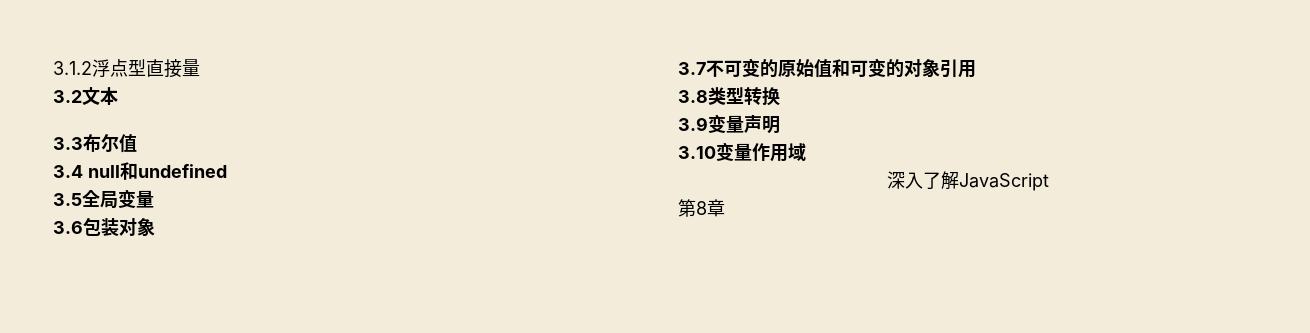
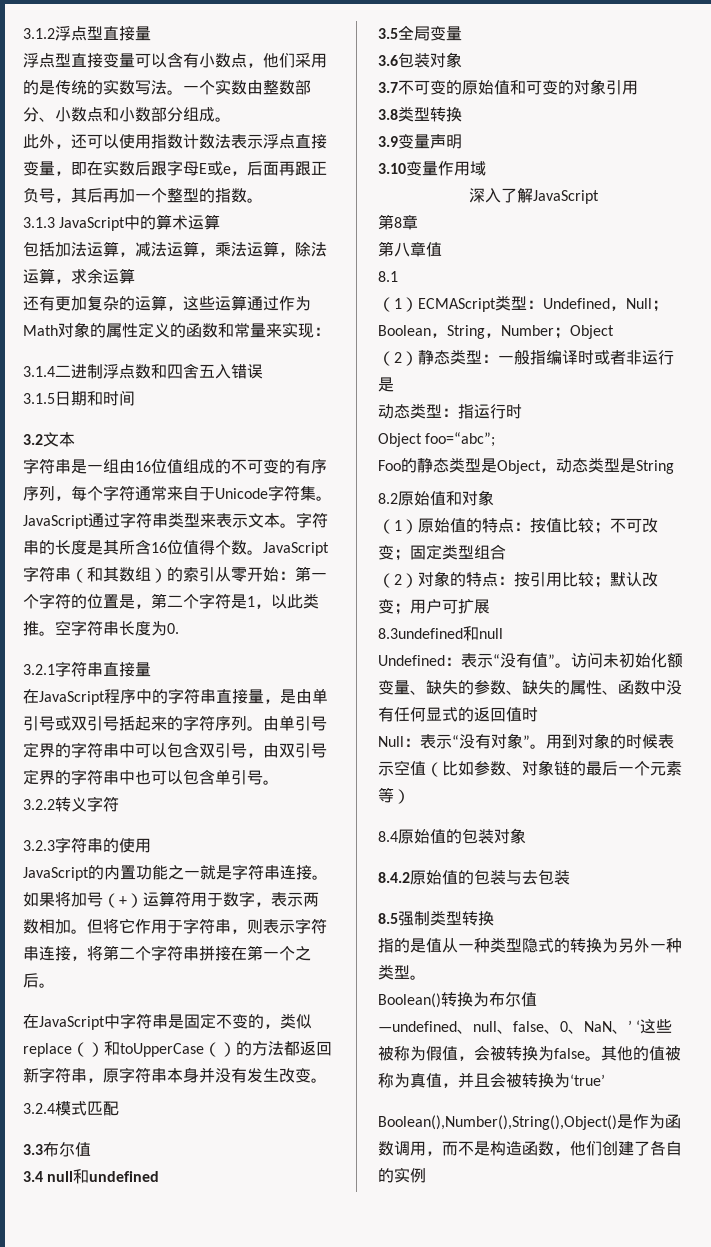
+ 浮点型直接变量可以含有小数点，他们采用的是传统的实数写法。一个实数由整数部分、小数点和小数部分组成。
+ 此外，还可以使用指数计数法表示浮点直接变量，即在实数后跟字母E或e，后面再跟正负号，其后再加一个整型的指数。
+ 3.1.3 JavaScript中的算术运算
+ 包括加法运算，减法运算，乘法运算，除法运算，求余运算
+ 还有更加复杂的运算，这些运算通过作为Math对象的属性定义的函数和常量来实现：
+ 3.1.4二进制浮点数和四舍五入错误
+ 3.1.5日期和时间
  3.2文本
+ 字符串是一组由16位值组成的不可变的有序序列，每个字符通常来自于Unicode字符集。JavaScript通过字符串类型来表示文本。字符串的长度是其所含16位值得个数。JavaScript字符串（和其数组）的索引从零开始：第一个字符的位置是，第二个字符是1，以此类推。空字符串长度为0.
+ 3.2.1字符串直接量
+ 在JavaScript程序中的字符串直接量，是由单引号或双引号括起来的字符序列。由单引号定界的字符串中可以包含双引号，由双引号定界的字符串中也可以包含单引号。
+ 3.2.2转义字符
+ 3.2.3字符串的使用
+ JavaScript的内置功能之一就是字符串连接。如果将加号（+）运算符用于数字，表示两数相加。但将它作用于字符串，则表示字符串连接，将第二个字符串拼接在第一个之后。
+ 在JavaScript中字符串是固定不变的，类似replace（）和toUpperCase（）的方法都返回新字符串，原字符串本身并没有发生改变。
+ 3.2.4模式匹配
+ 第八章值
+ 8.1
+ （1）ECMAScript类型：Undefined，Null；Boolean，String，Number；Object
+ （2）静态类型：一般指编译时或者非运行是
+ 动态类型：指运行时
+ Object foo=“abc”;
+ Foo的静态类型是Object，动态类型是String
+ 8.2原始值和对象
+ （1）原始值的特点：按值比较；不可改变；固定类型组合
+ （2）对象的特点：按引用比较；默认改变；用户可扩展
+ 8.3undefined和null
+ Undefined：表示“没有值”。访问未初始化额变量、缺失的参数、缺失的属性、函数中没有任何显式的返回值时
+ Null：表示“没有对象”。用到对象的时候表示空值（比如参数、对象链的最后一个元素等）
+ 8.4原始值的包装对象
+ 8.4.2原始值的包装与去包装
+ 8.5强制类型转换
+ 指的是值从一种类型隐式的转换为另外一种类型。
+ Boolean()转换为布尔值
+ —undefined、null、false、0、NaN、’ ‘这些被称为假值，会被转换为false。其他的值被称为真值，并且会被转换为‘true’
+ Boolean(),Number(),String(),Object()是作为函数调用，而不是构造函数，他们创建了各自的实例

